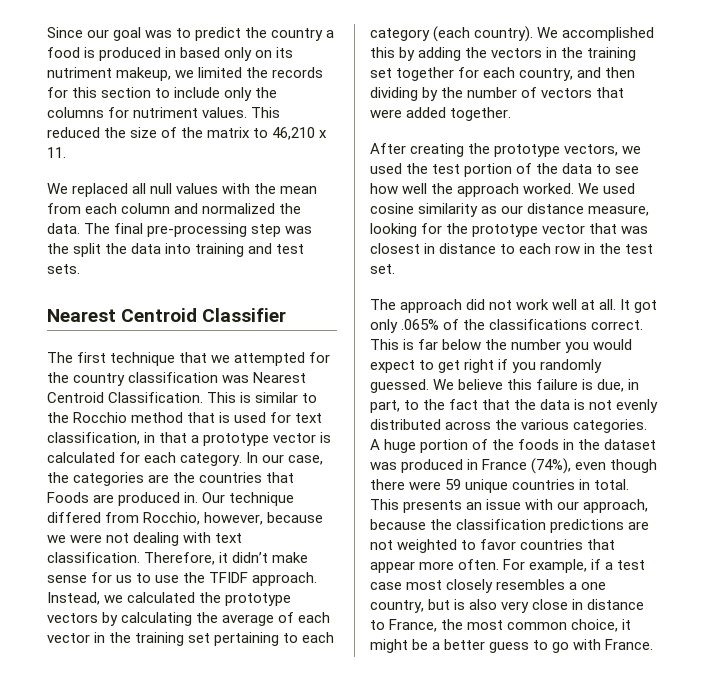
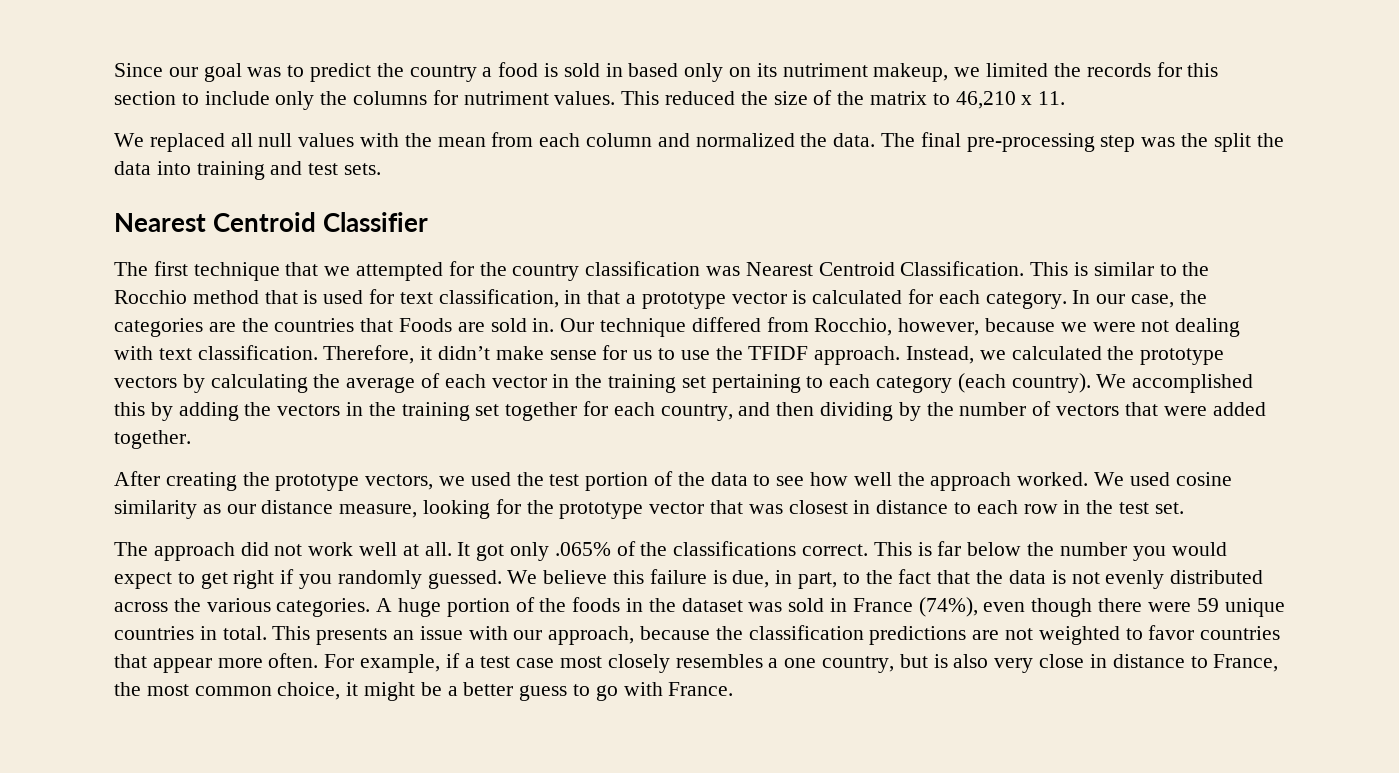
- Since our goal was to predict the country a food is produced in based only on its nutriment makeup, we limited the records for this section to include only the columns for nutriment values.
+ Since our goal was to predict the country a food is sold in based only on its nutriment makeup, we limited the records for this section to include only the columns for nutriment values.
- In our case, the categories are the countries that Foods are produced in.
+ In our case, the categories are the countries that Foods are sold in.
- A huge portion of the foods in the dataset was produced in France (74%), even though there were 59 unique countries in total.
+ A huge portion of the foods in the dataset was sold in France (74%), even though there were 59 unique countries in total.

